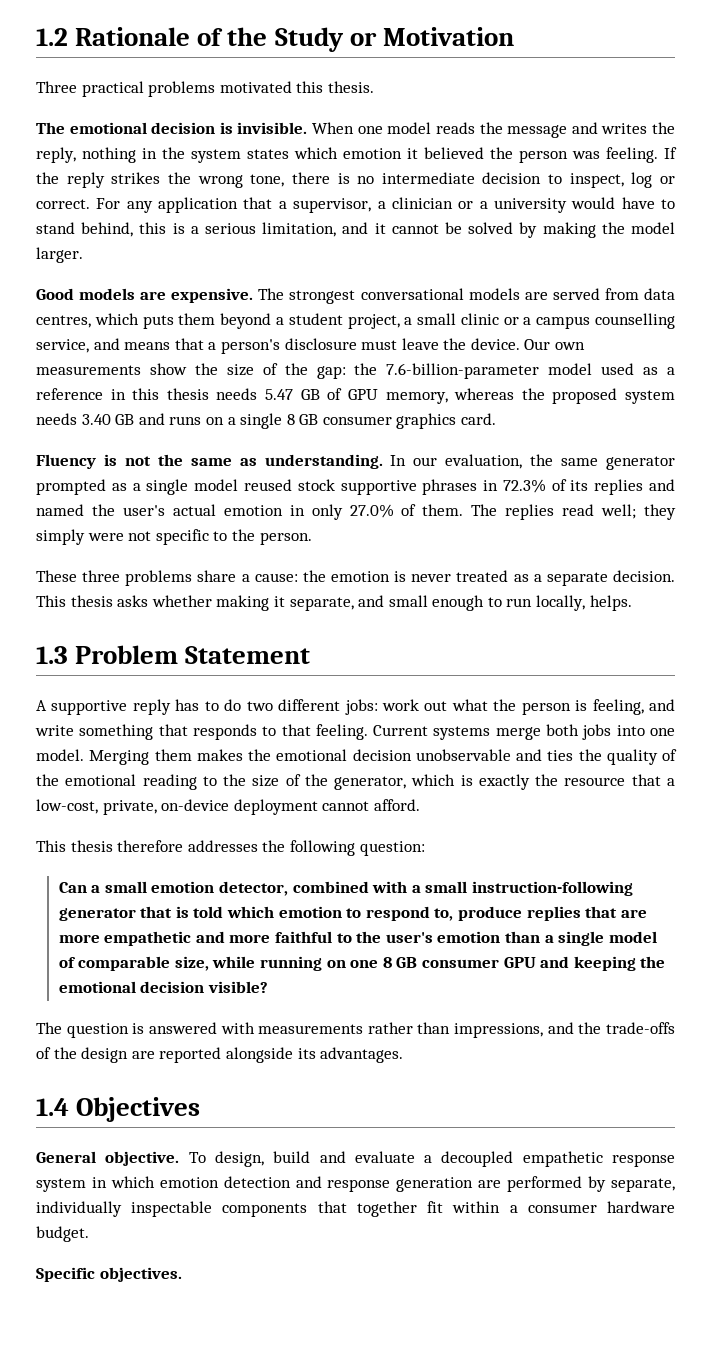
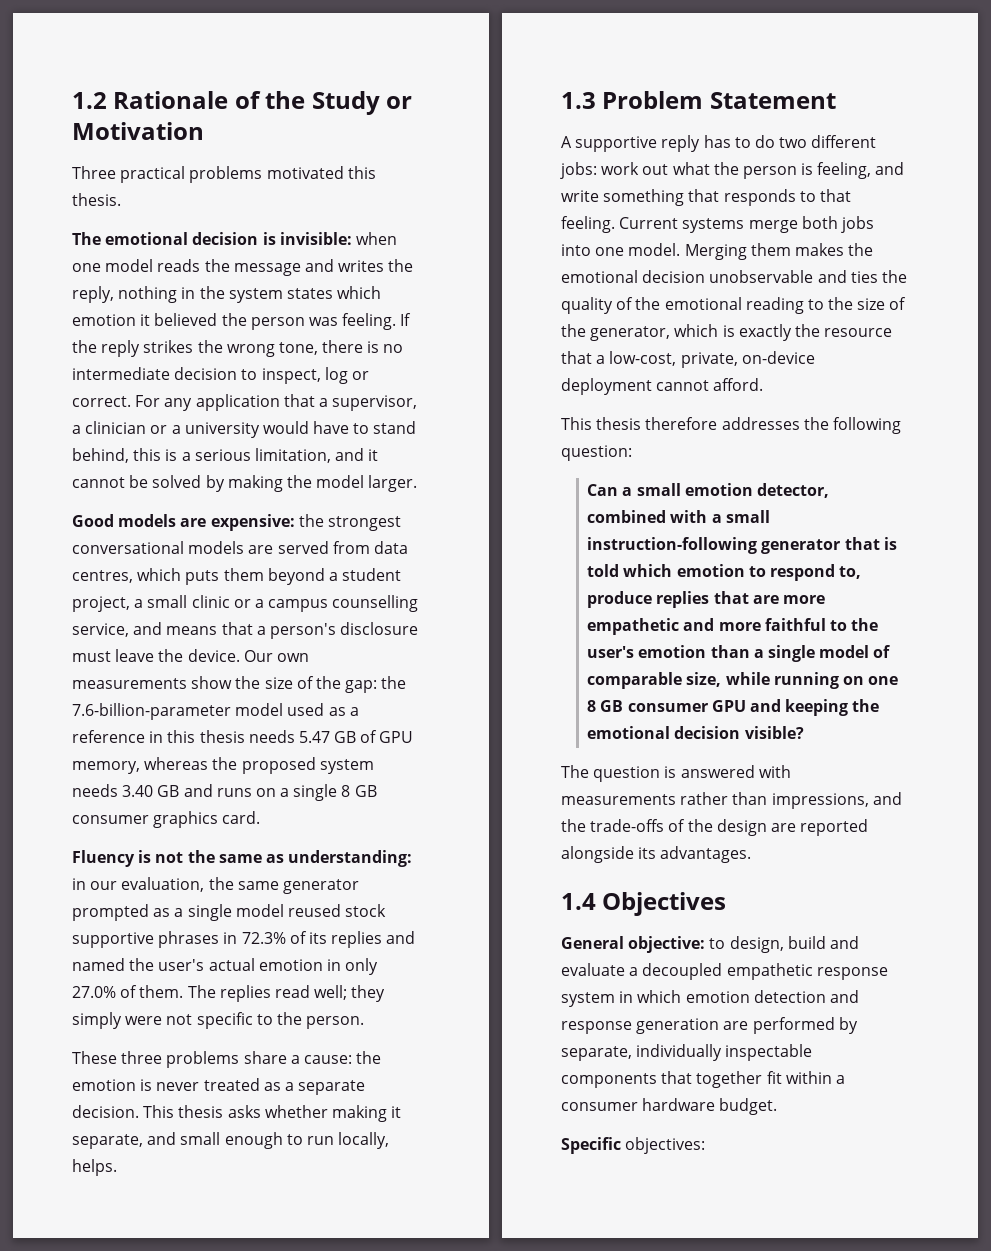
- The emotional decision is invisible. When one model reads the message and writes the reply, nothing in the system states which emotion it believed the person was feeling.
+ The emotional decision is invisible: when one model reads the message and writes the reply, nothing in the system states which emotion it believed the person was feeling.
- Good models are expensive. The strongest conversational models are served from data centres, which puts them beyond a student project, a small clinic or a campus counselling service, and means that a person's disclosure must leave the device.
+ Good models are expensive: the strongest conversational models are served from data centres, which puts them beyond a student project, a small clinic or a campus counselling service, and means that a person's disclosure must leave the device.
- Fluency is not the same as understanding. In our evaluation, the same generator prompted as a single model reused stock supportive phrases in 72.3% of its replies and named the user's actual emotion in only 27.0% of them.
+ Fluency is not the same as understanding: in our evaluation, the same generator prompted as a single model reused stock supportive phrases in 72.3% of its replies and named the user's actual emotion in only 27.0% of them.
- General objective. To design, build and evaluate a decoupled empathetic response system in which emotion detection and response generation are performed by separate, individually inspectable components that together fit within a consumer hardware budget.
+ General objective: to design, build and evaluate a decoupled empathetic response system in which emotion detection and response generation are performed by separate, individually inspectable components that together fit within a consumer hardware budget.
- Specific objectives.
+ Specific objectives:

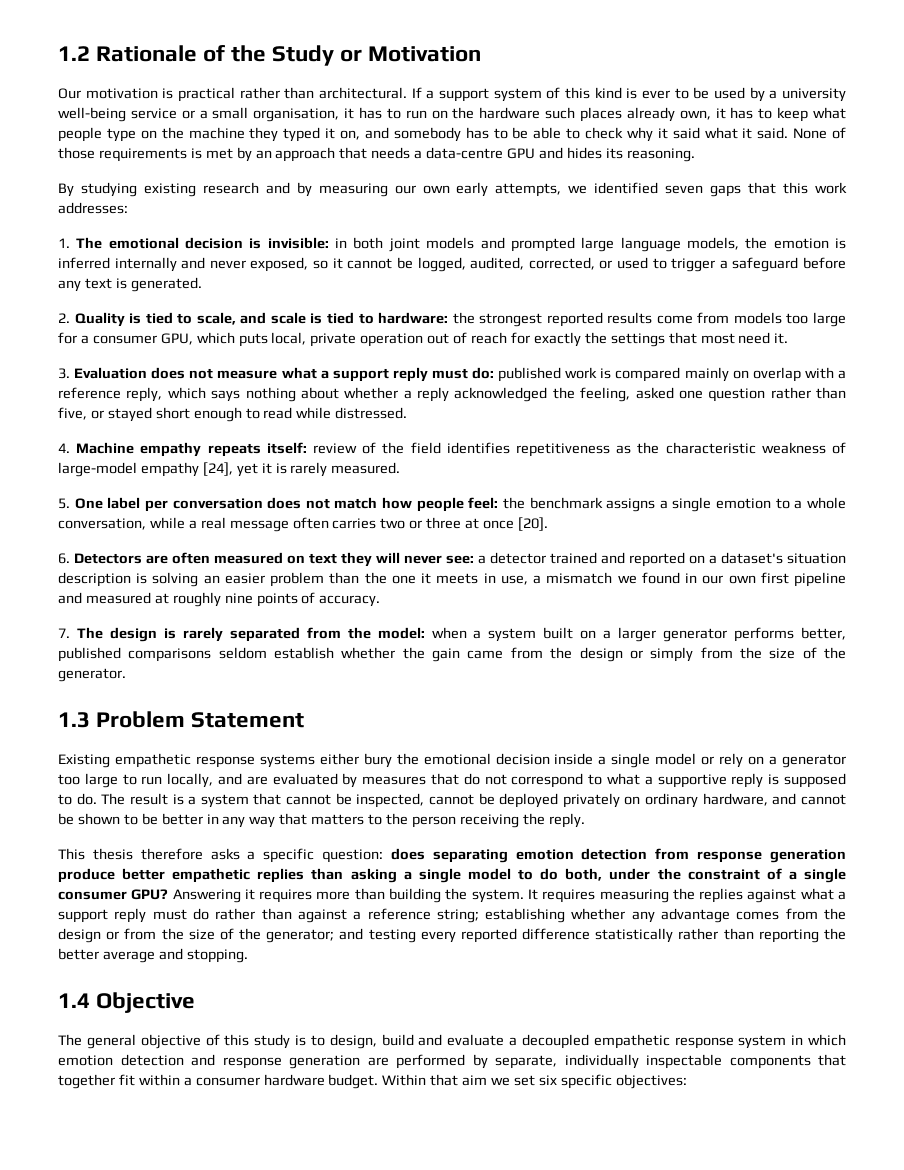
- Three practical problems motivated this thesis.
- The emotional decision is invisible: when one model reads the message and writes the reply, nothing in the system states which emotion it believed the person was feeling. If the reply strikes the wrong tone, there is no intermediate decision to inspect, log or correct. For any application that a supervisor, a clinician or a university would have to stand behind, this is a serious limitation, and it cannot be solved by making the model larger.
- Good models are expensive: the strongest conversational models are served from data centres, which puts them beyond a student project, a small clinic or a campus counselling service, and means that a person's disclosure must leave the device. Our own measurements show the size of the gap: the 7.6-billion-parameter model used as a reference in this thesis needs 5.47 GB of GPU memory, whereas the proposed system needs 3.40 GB and runs on a single 8 GB consumer graphics card.
- Fluency is not the same as understanding: in our evaluation, the same generator prompted as a single model reused stock supportive phrases in 72.3% of its replies and named the user's actual emotion in only 27.0% of them. The replies read well; they simply were not specific to the person.
- These three problems share a cause: the emotion is never treated as a separate decision. This thesis asks whether making it separate, and small enough to run locally, helps.
+ Our motivation is practical rather than architectural. If a support system of this kind is ever to be used by a university well-being service or a small organisation, it has to run on the hardware such places already own, it has to keep what people type on the machine they typed it on, and somebody has to be able to check why it said what it said. None of those requirements is met by an approach that needs a data-centre GPU and hides its reasoning.
+ By studying existing research and by measuring our own early attempts, we identified seven gaps that this work addresses:
+ 1. The emotional decision is invisible: in both joint models and prompted large language models, the emotion is inferred internally and never exposed, so it cannot be logged, audited, corrected, or used to trigger a safeguard before any text is generated.
+ 2. Quality is tied to scale, and scale is tied to hardware: the strongest reported results come from models too large for a consumer GPU, which puts local, private operation out of reach for exactly the settings that most need it.
+ 3. Evaluation does not measure what a support reply must do: published work is compared mainly on overlap with a reference reply, which says nothing about whether a reply acknowledged the feeling, asked one question rather than five, or stayed short enough to read while distressed.
+ 4. Machine empathy repeats itself: review of the field identifies repetitiveness as the characteristic weakness of large-model empathy [24], yet it is rarely measured.
+ 5. One label per conversation does not match how people feel: the benchmark assigns a single emotion to a whole conversation, while a real message often carries two or three at once [20].
+ 6. Detectors are often measured on text they will never see: a detector trained and reported on a dataset's situation description is solving an easier problem than the one it meets in use, a mismatch we found in our own first pipeline and measured at roughly nine points of accuracy.
+ 7. The design is rarely separated from the model: when a system built on a larger generator performs better, published comparisons seldom establish whether the gain came from the design or simply from the size of the generator.
  1.3 Problem Statement
- A supportive reply has to do two different jobs: work out what the person is feeling, and write something that responds to that feeling. Current systems merge both jobs into one model. Merging them makes the emotional decision unobservable and ties the quality of the emotional reading to the size of the generator, which is exactly the resource that a low-cost, private, on-device deployment cannot afford.
- This thesis therefore addresses the following question:
- Can a small emotion detector, combined with a small instruction-following generator that is told which emotion to respond to, produce replies that are more empathetic and more faithful to the user's emotion than a single model of comparable size, while running on one 8 GB consumer GPU and keeping the emotional decision visible?
- The question is answered with measurements rather than impressions, and the trade-offs of the design are reported alongside its advantages.
- 1.4 Objectives
- General objective: to design, build and evaluate a decoupled empathetic response system in which emotion detection and response generation are performed by separate, individually inspectable components that together fit within a consumer hardware budget.
- Specific objectives:
+ Existing empathetic response systems either bury the emotional decision inside a single model or rely on a generator too large to run locally, and are evaluated by measures that do not correspond to what a supportive reply is supposed to do. The result is a system that cannot be inspected, cannot be deployed privately on ordinary hardware, and cannot be shown to be better in any way that matters to the person receiving the reply.
+ This thesis therefore asks a specific question: does separating emotion detection from response generation produce better empathetic replies than asking a single model to do both, under the constraint of a single consumer GPU? Answering it requires more than building the system. It requires measuring the replies against what a support reply must do rather than against a reference string; establishing whether any advantage comes from the design or from the size of the generator; and testing every reported difference statistically rather than reporting the better average and stopping.
+ 1.4 Objective
+ The general objective of this study is to design, build and evaluate a decoupled empathetic response system in which emotion detection and response generation are performed by separate, individually inspectable components that together fit within a consumer hardware budget. Within that aim we set six specific objectives:

